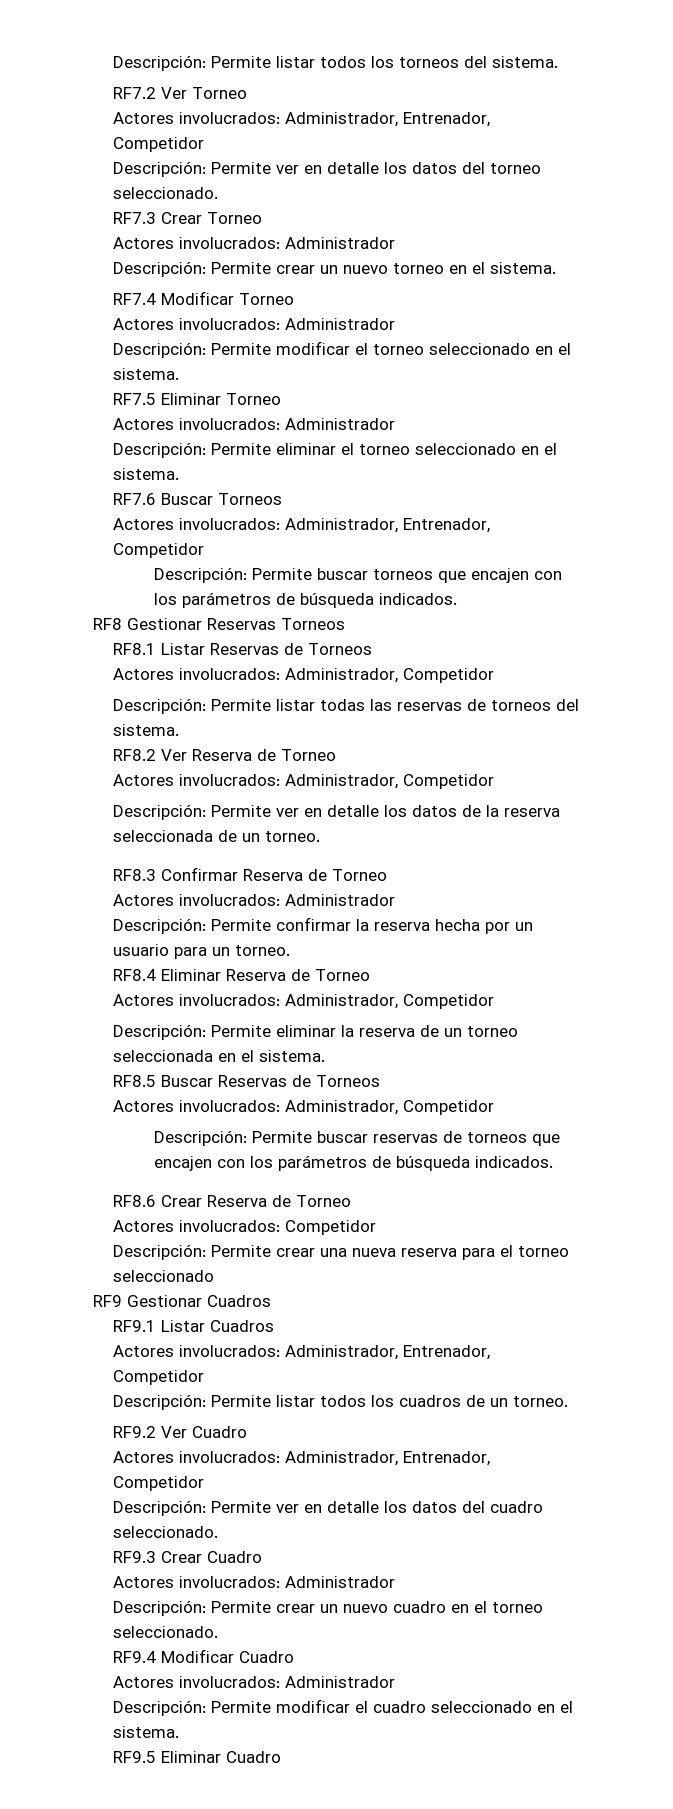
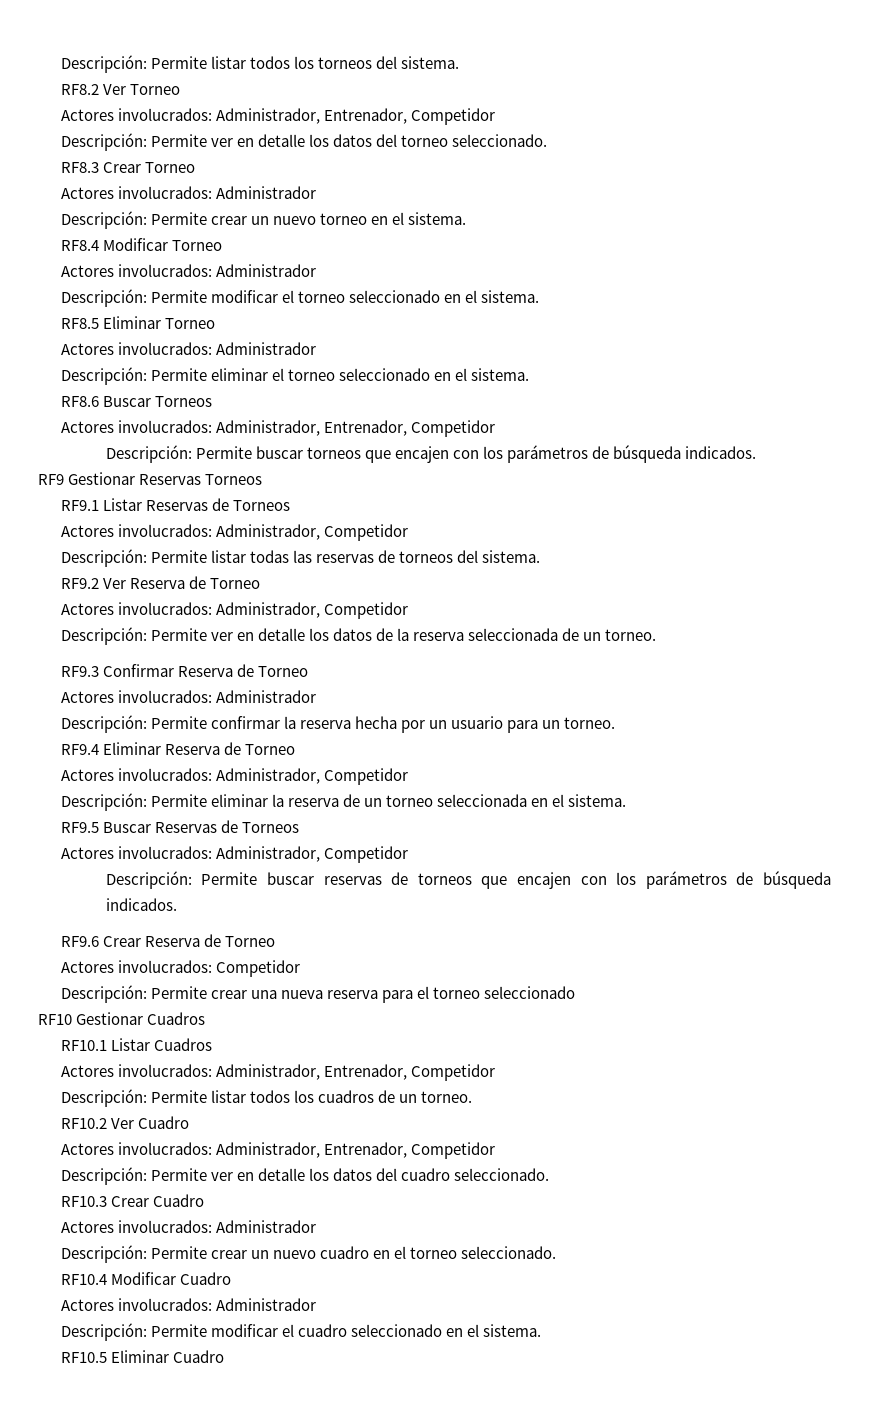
- RF7.2 Ver Torneo
+ RF8.2 Ver Torneo
- RF7.3 Crear Torneo
+ RF8.3 Crear Torneo
- RF7.4 Modificar Torneo
+ RF8.4 Modificar Torneo
- RF7.5 Eliminar Torneo
+ RF8.5 Eliminar Torneo
- RF7.6 Buscar Torneos
+ RF8.6 Buscar Torneos
- RF8 Gestionar Reservas Torneos
+ RF9 Gestionar Reservas Torneos
- RF8.1 Listar Reservas de Torneos
+ RF9.1 Listar Reservas de Torneos
- RF8.2 Ver Reserva de Torneo
+ RF9.2 Ver Reserva de Torneo
- RF8.3 Confirmar Reserva de Torneo
+ RF9.3 Confirmar Reserva de Torneo
- RF8.4 Eliminar Reserva de Torneo
+ RF9.4 Eliminar Reserva de Torneo
- RF8.5 Buscar Reservas de Torneos
+ RF9.5 Buscar Reservas de Torneos
- RF8.6 Crear Reserva de Torneo
+ RF9.6 Crear Reserva de Torneo
- RF9 Gestionar Cuadros
+ RF10 Gestionar Cuadros
- RF9.1 Listar Cuadros
+ RF10.1 Listar Cuadros
- RF9.2 Ver Cuadro
+ RF10.2 Ver Cuadro
- RF9.3 Crear Cuadro
+ RF10.3 Crear Cuadro
- RF9.4 Modificar Cuadro
+ RF10.4 Modificar Cuadro
- RF9.5 Eliminar Cuadro
+ RF10.5 Eliminar Cuadro

